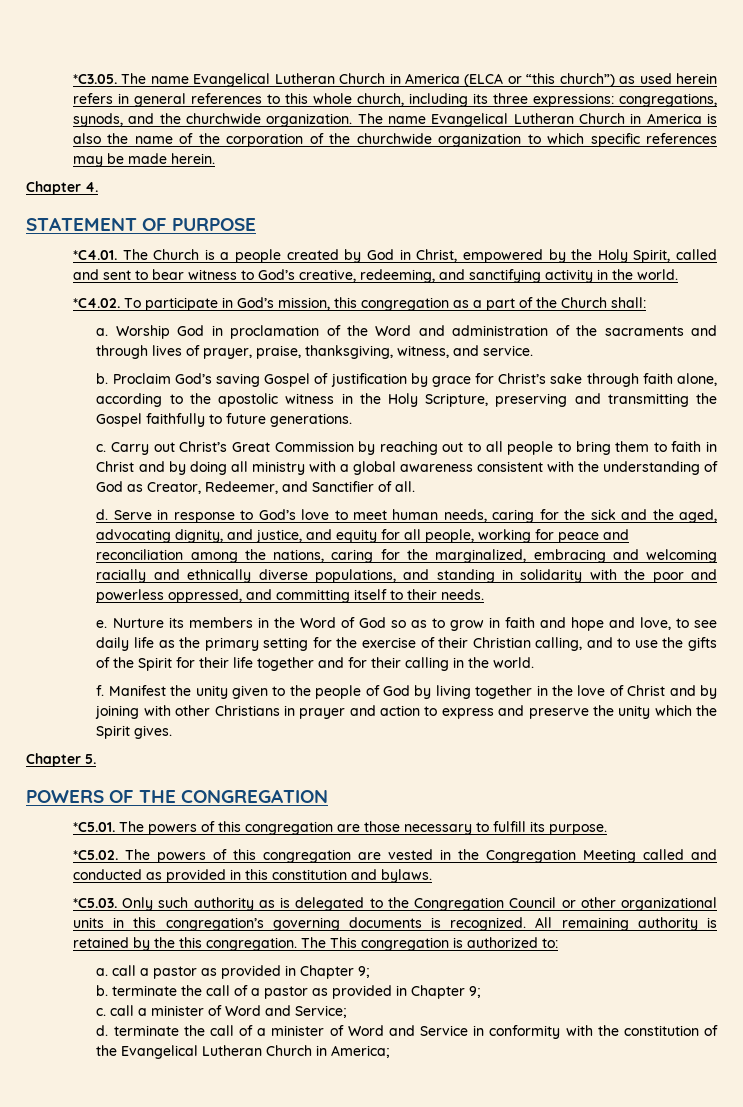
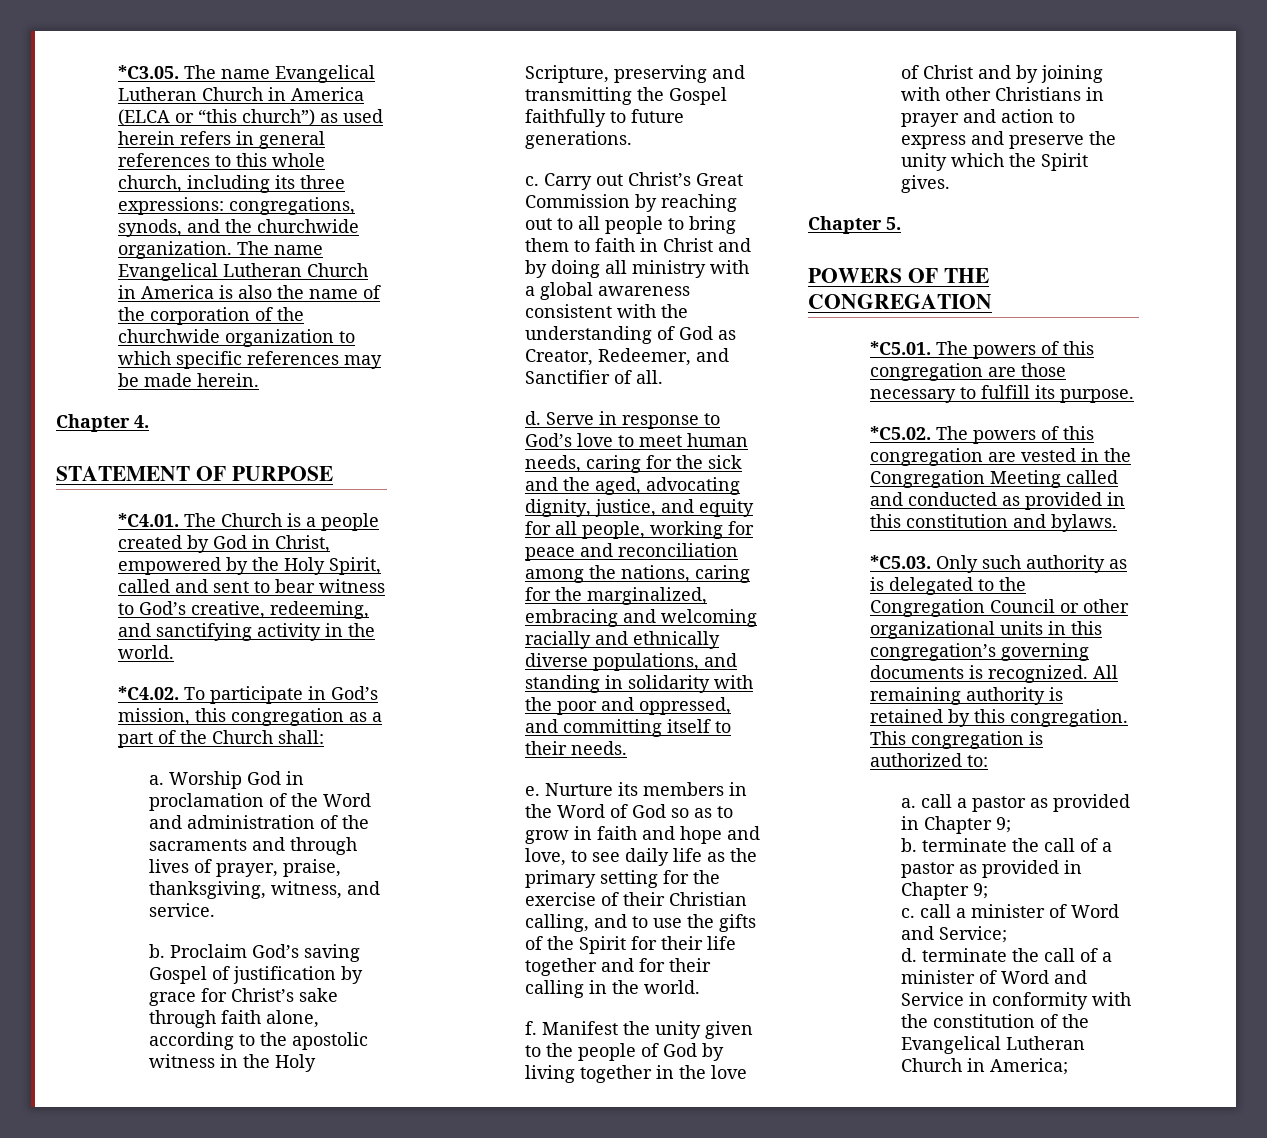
- Serve in response to God’s love to meet human needs, caring for the sick and the aged, advocating dignity, and justice, and equity for all people, working for peace and reconciliation among the nations, caring for the marginalized, embracing and welcoming racially and ethnically diverse populations, and standing in solidarity with the poor and powerless oppressed, and committing itself to their needs.
+ Serve in response to God’s love to meet human needs, caring for the sick and the aged, advocating dignity, justice, and equity for all people, working for peace and reconciliation among the nations, caring for the marginalized, embracing and welcoming racially and ethnically diverse populations, and standing in solidarity with the poor and oppressed, and committing itself to their needs.
- All remaining authority is retained by the this congregation.
+ All remaining authority is retained by this congregation.
- The This congregation is authorized to:
+ This congregation is authorized to:

